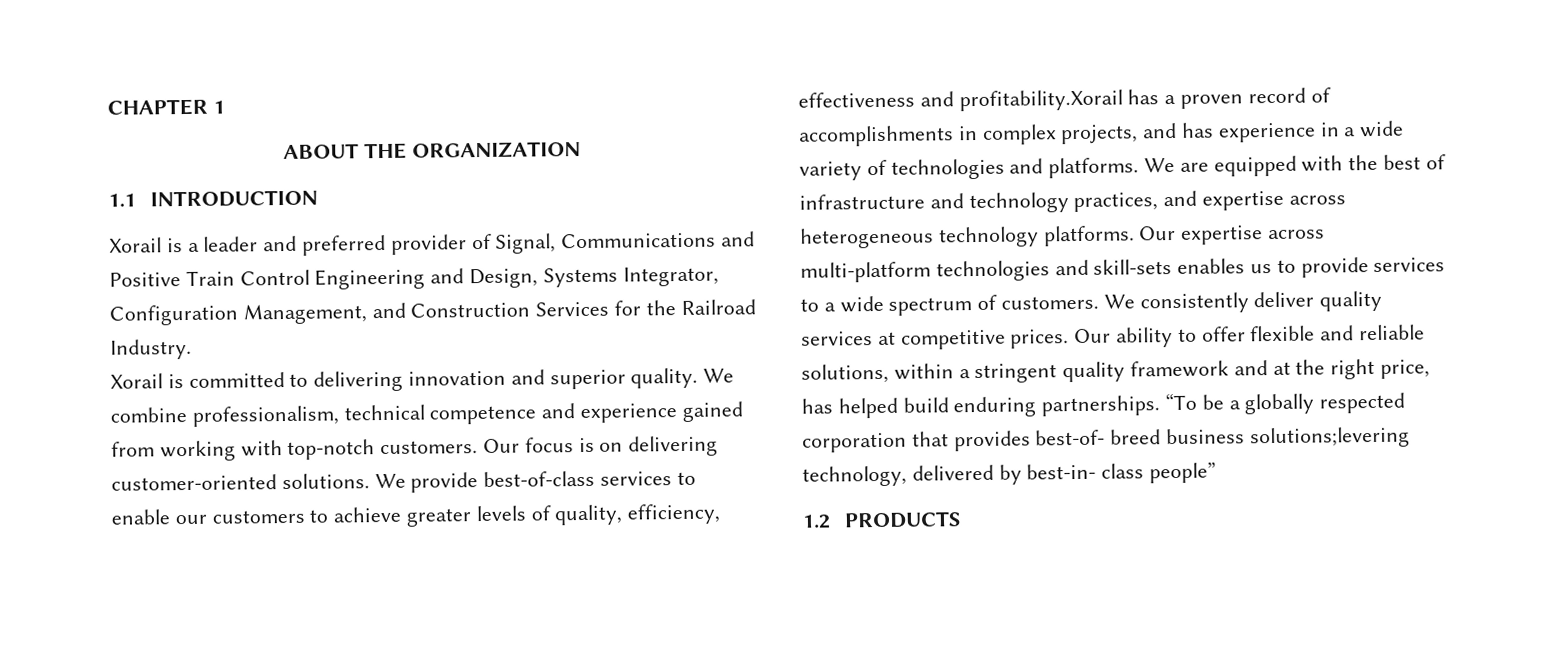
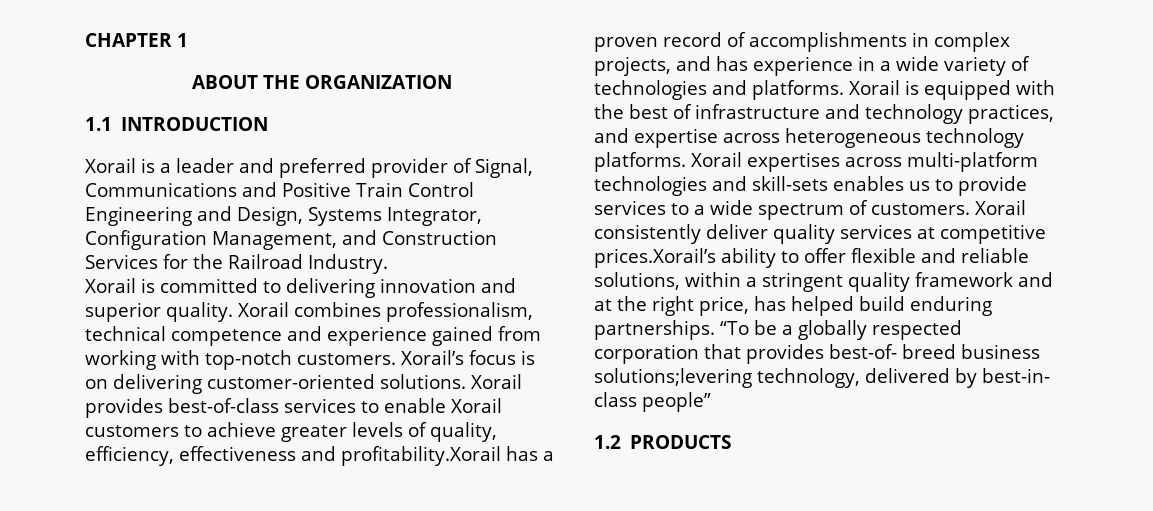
- We combine professionalism, technical competence and experience gained from working with top-notch customers.
+ Xorail combines professionalism, technical competence and experience gained from working with top-notch customers.
- Our focus is on delivering customer-oriented solutions.
+ Xorail’s focus is on delivering customer-oriented solutions.
- We provide best-of-class services to enable our customers to achieve greater levels of quality, efficiency, effectiveness and profitability.Xorail has a proven record of accomplishments in complex projects, and has experience in a wide variety of technologies and platforms.
+ Xorail provides best-of-class services to enable Xorail customers to achieve greater levels of quality, efficiency, effectiveness and profitability.Xorail has a proven record of accomplishments in complex projects, and has experience in a wide variety of technologies and platforms.
- We are equipped with the best of infrastructure and technology practices, and expertise across heterogeneous technology platforms.
+ Xorail is equipped with the best of infrastructure and technology practices, and expertise across heterogeneous technology platforms.
- Our expertise across multi-platform technologies and skill-sets enables us to provide services to a wide spectrum of customers.
+ Xorail expertises across multi-platform technologies and skill-sets enables us to provide services to a wide spectrum of customers.
- We consistently deliver quality services at competitive prices. Our ability to offer flexible and reliable solutions, within a stringent quality framework and at the right price, has helped build enduring partnerships.
+ Xorail consistently deliver quality services at competitive prices.Xorail’s ability to offer flexible and reliable solutions, within a stringent quality framework and at the right price, has helped build enduring partnerships.

